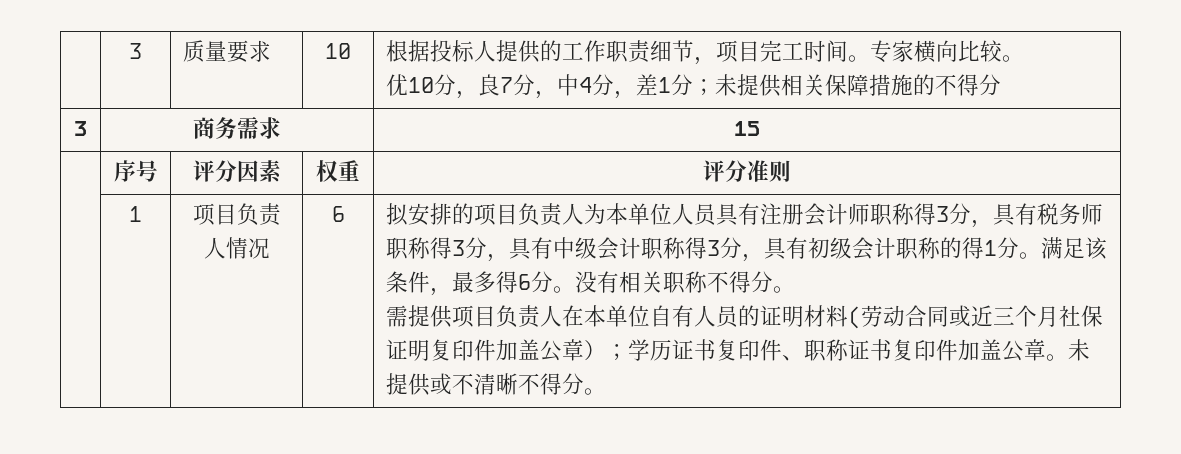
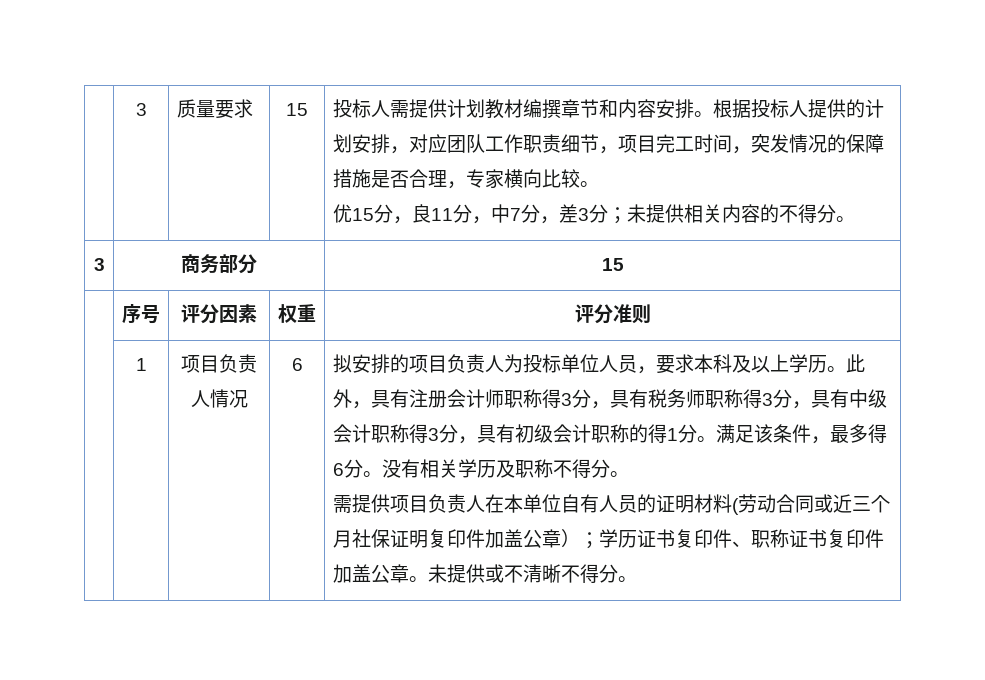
- 10 | 根据投标人提供的工作职责细节，项目完工时间。专家横向比较。
- 优10分，良7分，中4分，差1分；未提供相关保障措施的不得分
+ 15 | 投标人需提供计划教材编撰章节和内容安排。根据投标人提供的计划安排，对应团队工作职责细节，项目完工时间，突发情况的保障措施是否合理，专家横向比较。
+ 优15分，良11分，中7分，差3分；未提供相关内容的不得分。
- 3 | 商务需求 | 15
+ 3 | 商务部分 | 15
- 拟安排的项目负责人为本单位人员具有注册会计师职称得3分，具有税务师职称得3分，具有中级会计职称得3分，具有初级会计职称的得1分。
+ 拟安排的项目负责人为投标单位人员，要求本科及以上学历。此外，具有注册会计师职称得3分，具有税务师职称得3分，具有中级会计职称得3分，具有初级会计职称的得1分。
- 没有相关职称不得分。
+ 没有相关学历及职称不得分。

